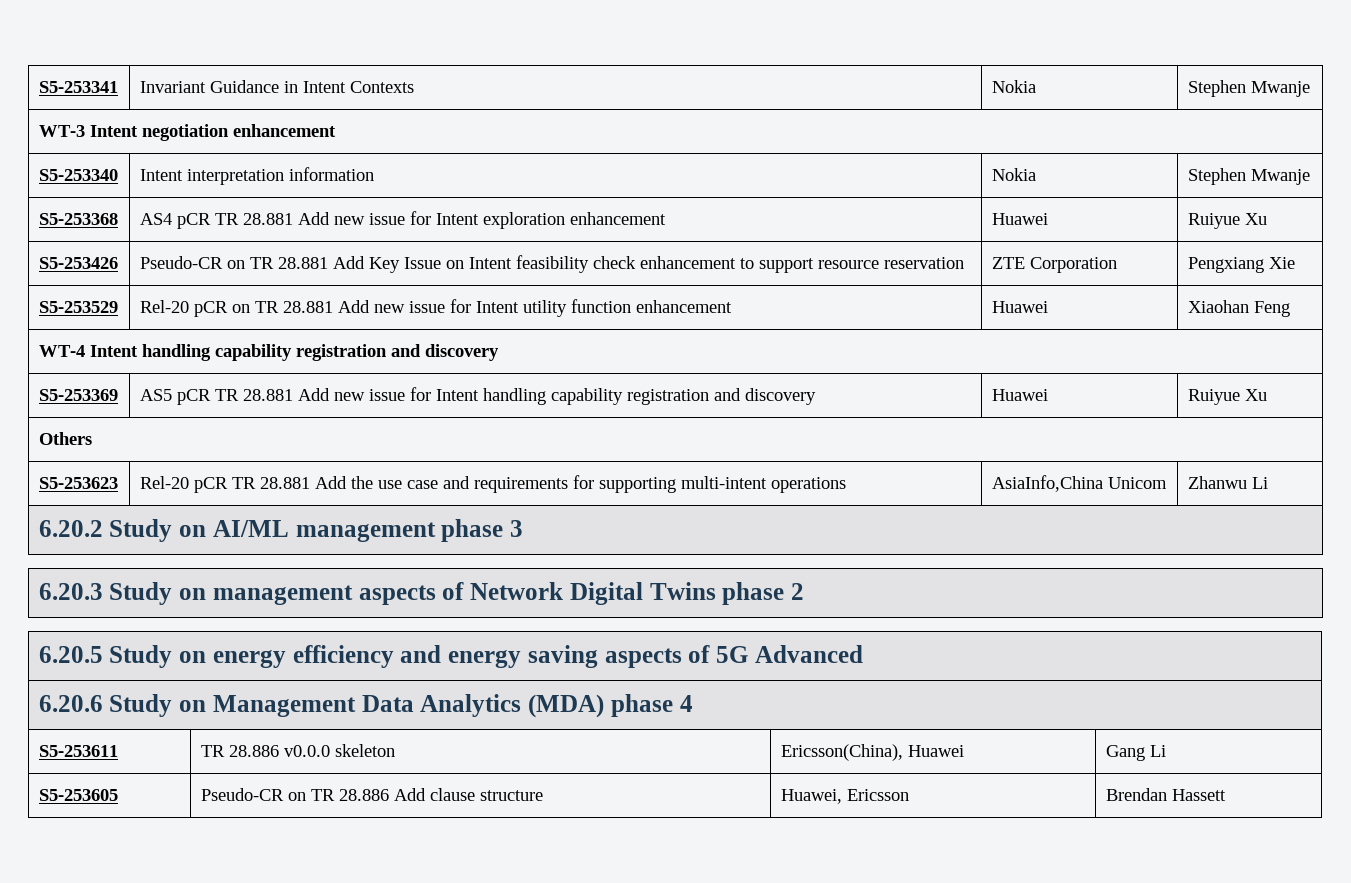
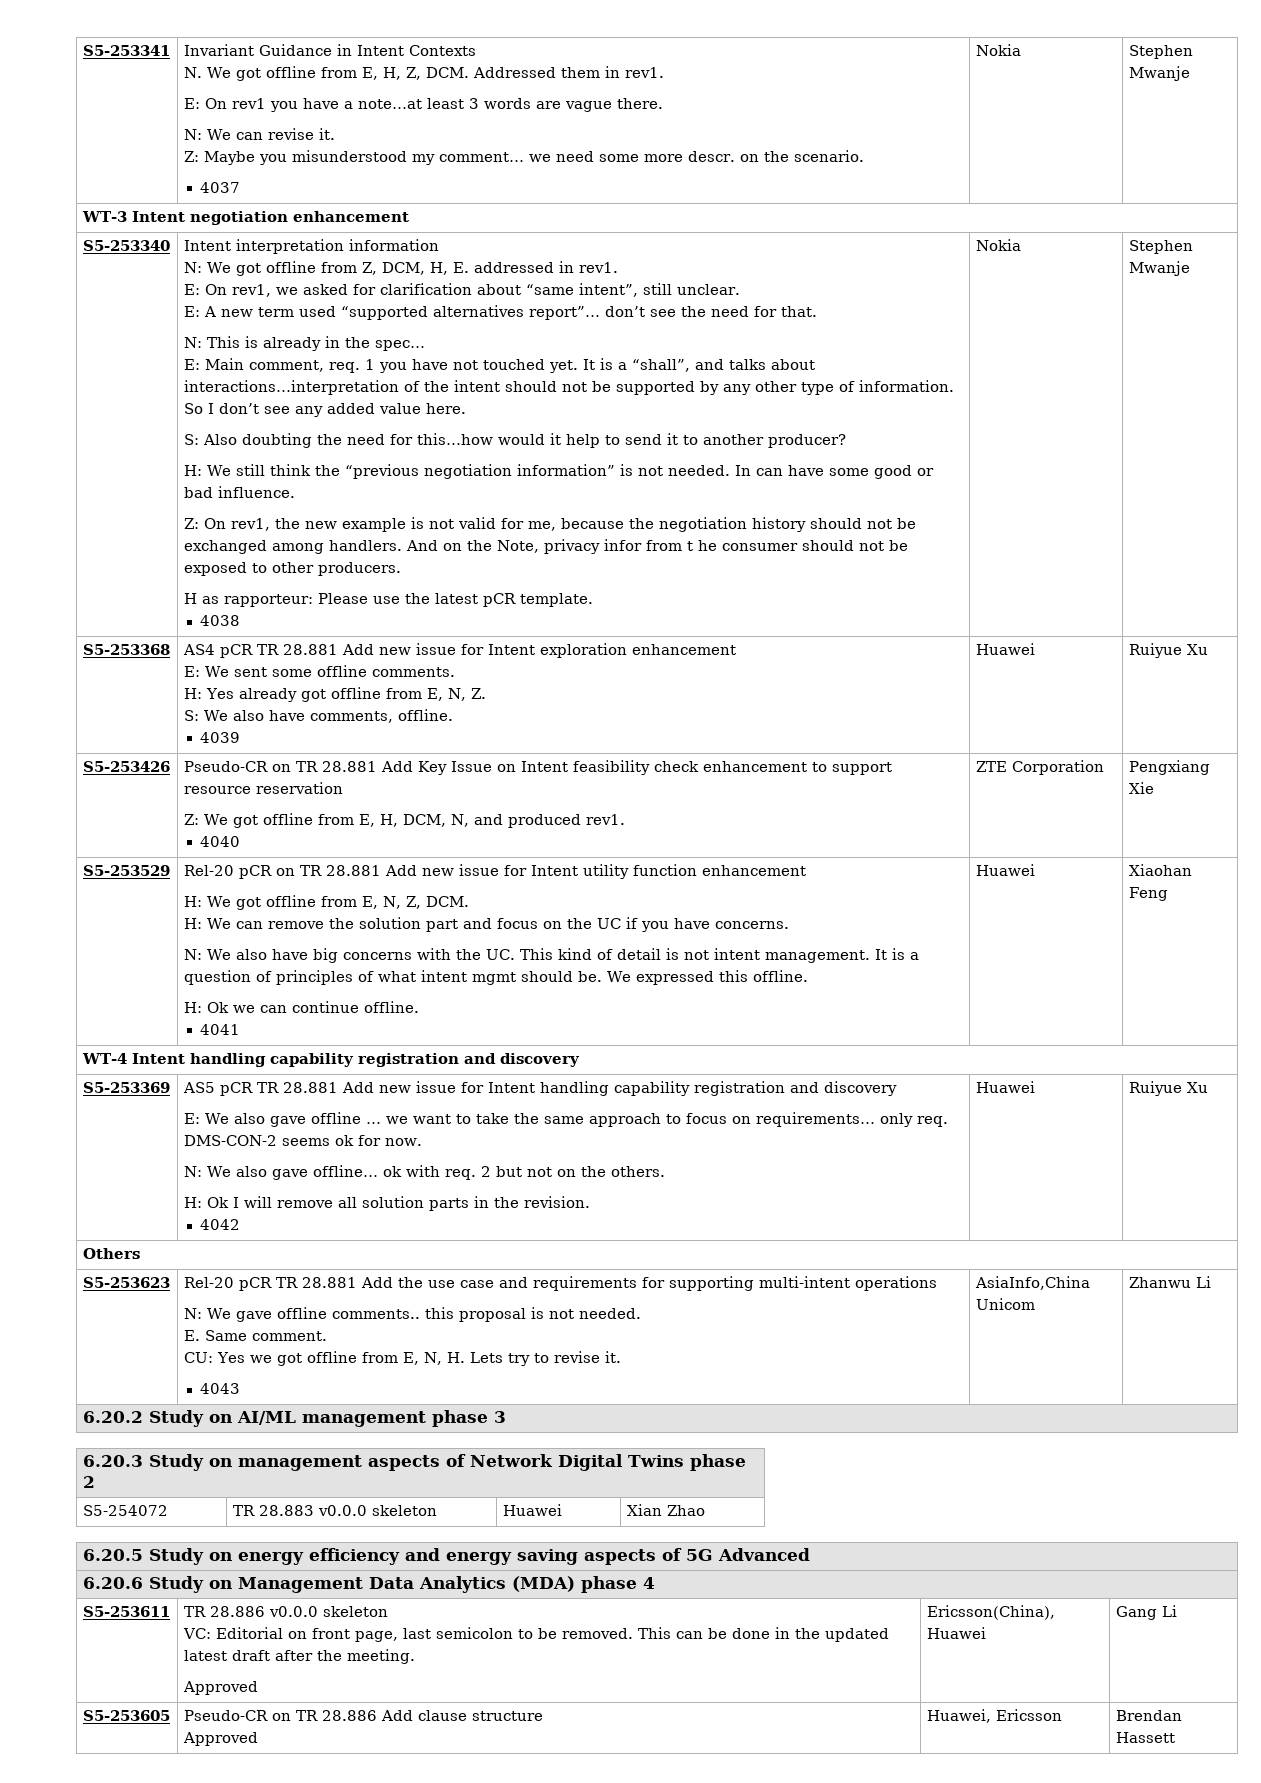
+ N. We got offline from E, H, Z, DCM. Addressed them in rev1.
+ E: On rev1 you have a note…at least 3 words are vague there.
+ N: We can revise it.
+ Z: Maybe you misunderstood my comment… we need some more descr. on the scenario.
+ 4037
+ N: We got offline from Z, DCM, H, E. addressed in rev1.
+ E: On rev1, we asked for clarification about “same intent”, still unclear.
+ E: A new term used “supported alternatives report”… don’t see the need for that.
+ N: This is already in the spec…
+ E: Main comment, req. 1 you have not touched yet. It is a “shall”, and talks about interactions…interpretation of the intent should not be supported by any other type of information. So I don’t see any added value here.
+ S: Also doubting the need for this…how would it help to send it to another producer?
+ H: We still think the “previous negotiation information” is not needed. In can have some good or bad influence.
+ Z: On rev1, the new example is not valid for me, because the negotiation history should not be exchanged among handlers. And on the Note, privacy infor from t he consumer should not be exposed to other producers.
+ H as rapporteur: Please use the latest pCR template.
+ 4038
- S5-253368 | AS4 pCR TR 28.881 Add new issue for Intent exploration enhancement | Huawei | Ruiyue Xu
+ S5-253368 | AS4 pCR TR 28.881 Add new issue for Intent exploration enhancement
+ E: We sent some offline comments.
+ H: Yes already got offline from E, N, Z.
+ S: We also have comments, offline.
+ 4039 | Huawei | Ruiyue Xu
- S5-253426 | Pseudo-CR on TR 28.881 Add Key Issue on Intent feasibility check enhancement to support resource reservation | ZTE Corporation | Pengxiang Xie
+ S5-253426 | Pseudo-CR on TR 28.881 Add Key Issue on Intent feasibility check enhancement to support resource reservation
+ Z: We got offline from E, H, DCM, N, and produced rev1.
+ 4040 | ZTE Corporation | Pengxiang Xie
+ H: We got offline from E, N, Z, DCM.
+ H: We can remove the solution part and focus on the UC if you have concerns.
+ N: We also have big concerns with the UC. This kind of detail is not intent management. It is a question of principles of what intent mgmt should be. We expressed this offline.
+ H: Ok we can continue offline.
+ 4041
+ E: We also gave offline … we want to take the same approach to focus on requirements… only req. DMS-CON-2 seems ok for now.
+ N: We also gave offline… ok with req. 2 but not on the others.
+ H: Ok I will remove all solution parts in the revision.
+ 4042
+ N: We gave offline comments.. this proposal is not needed.
+ E. Same comment.
+ CU: Yes we got offline from E, N, H. Lets try to revise it.
+ 4043
+ S5-254072 | TR 28.883 v0.0.0 skeleton | Huawei | Xian Zhao
- S5-253611 | TR 28.886 v0.0.0 skeleton | Ericsson(China), Huawei | Gang Li
+ S5-253611 | TR 28.886 v0.0.0 skeleton
+ VC: Editorial on front page, last semicolon to be removed. This can be done in the updated latest draft after the meeting.
+ Approved | Ericsson(China), Huawei | Gang Li
- S5-253605 | Pseudo-CR on TR 28.886 Add clause structure | Huawei, Ericsson | Brendan Hassett
+ S5-253605 | Pseudo-CR on TR 28.886 Add clause structure
+ Approved | Huawei, Ericsson | Brendan Hassett

